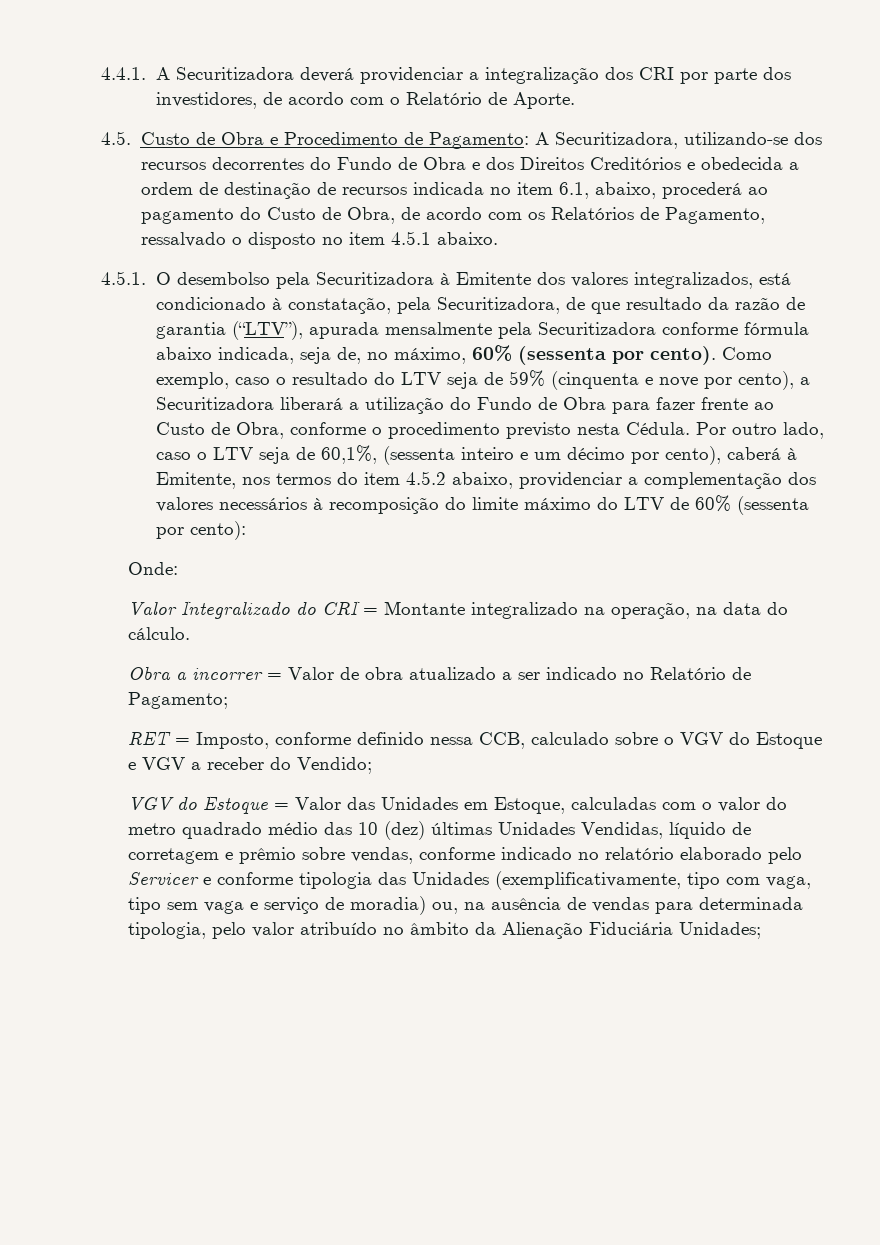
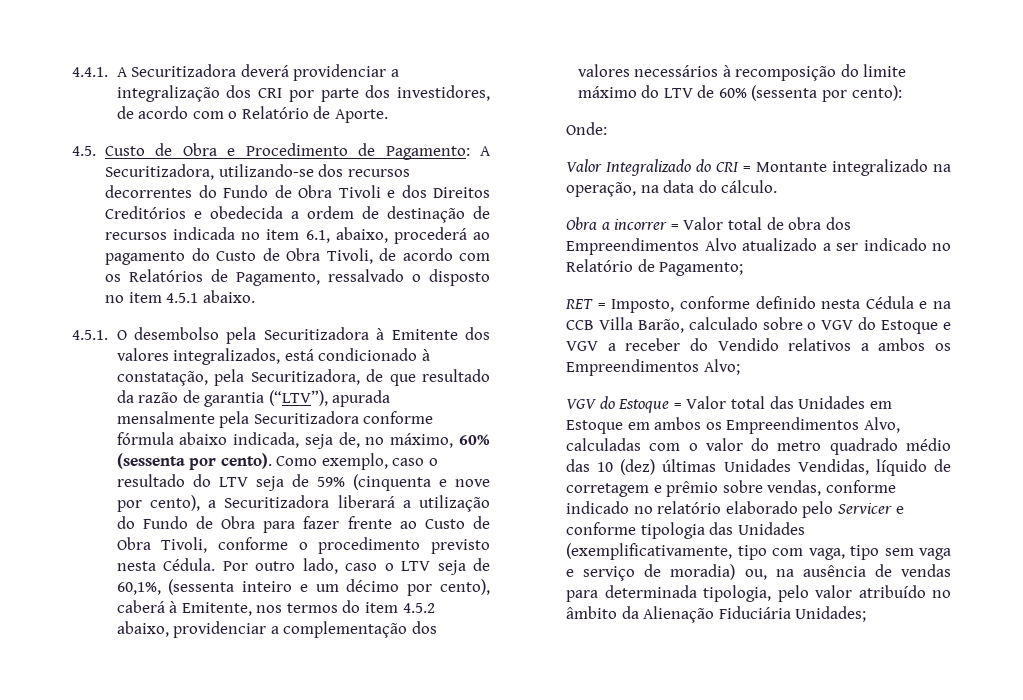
- 4.5. Custo de Obra e Procedimento de Pagamento: A Securitizadora, utilizando-se dos recursos decorrentes do Fundo de Obra e dos Direitos Creditórios e obedecida a ordem de destinação de recursos indicada no item 6.1, abaixo, procederá ao pagamento do Custo de Obra, de acordo com os Relatórios de Pagamento, ressalvado o disposto no item 4.5.1 abaixo.
+ 4.5. Custo de Obra e Procedimento de Pagamento: A Securitizadora, utilizando-se dos recursos decorrentes do Fundo de Obra Tivoli e dos Direitos Creditórios e obedecida a ordem de destinação de recursos indicada no item 6.1, abaixo, procederá ao pagamento do Custo de Obra Tivoli, de acordo com os Relatórios de Pagamento, ressalvado o disposto no item 4.5.1 abaixo.
- Como exemplo, caso o resultado do LTV seja de 59% (cinquenta e nove por cento), a Securitizadora liberará a utilização do Fundo de Obra para fazer frente ao Custo de Obra, conforme o procedimento previsto nesta Cédula.
+ Como exemplo, caso o resultado do LTV seja de 59% (cinquenta e nove por cento), a Securitizadora liberará a utilização do Fundo de Obra para fazer frente ao Custo de Obra Tivoli, conforme o procedimento previsto nesta Cédula.
- Obra a incorrer = Valor de obra atualizado a ser indicado no Relatório de Pagamento;
+ Obra a incorrer = Valor total de obra dos Empreendimentos Alvo atualizado a ser indicado no Relatório de Pagamento;
- RET = Imposto, conforme definido nessa CCB, calculado sobre o VGV do Estoque e VGV a receber do Vendido;
+ RET = Imposto, conforme definido nesta Cédula e na CCB Villa Barão, calculado sobre o VGV do Estoque e VGV a receber do Vendido relativos a ambos os Empreendimentos Alvo;
- VGV do Estoque = Valor das Unidades em Estoque, calculadas com o valor do metro quadrado médio das 10 (dez) últimas Unidades Vendidas, líquido de corretagem e prêmio sobre vendas, conforme indicado no relatório elaborado pelo Servicer e conforme tipologia das Unidades (exemplificativamente, tipo com vaga, tipo sem vaga e serviço de moradia) ou, na ausência de vendas para determinada tipologia, pelo valor atribuído no âmbito da Alienação Fiduciária Unidades;
+ VGV do Estoque = Valor total das Unidades em Estoque em ambos os Empreendimentos Alvo, calculadas com o valor do metro quadrado médio das 10 (dez) últimas Unidades Vendidas, líquido de corretagem e prêmio sobre vendas, conforme indicado no relatório elaborado pelo Servicer e conforme tipologia das Unidades (exemplificativamente, tipo com vaga, tipo sem vaga e serviço de moradia) ou, na ausência de vendas para determinada tipologia, pelo valor atribuído no âmbito da Alienação Fiduciária Unidades;

